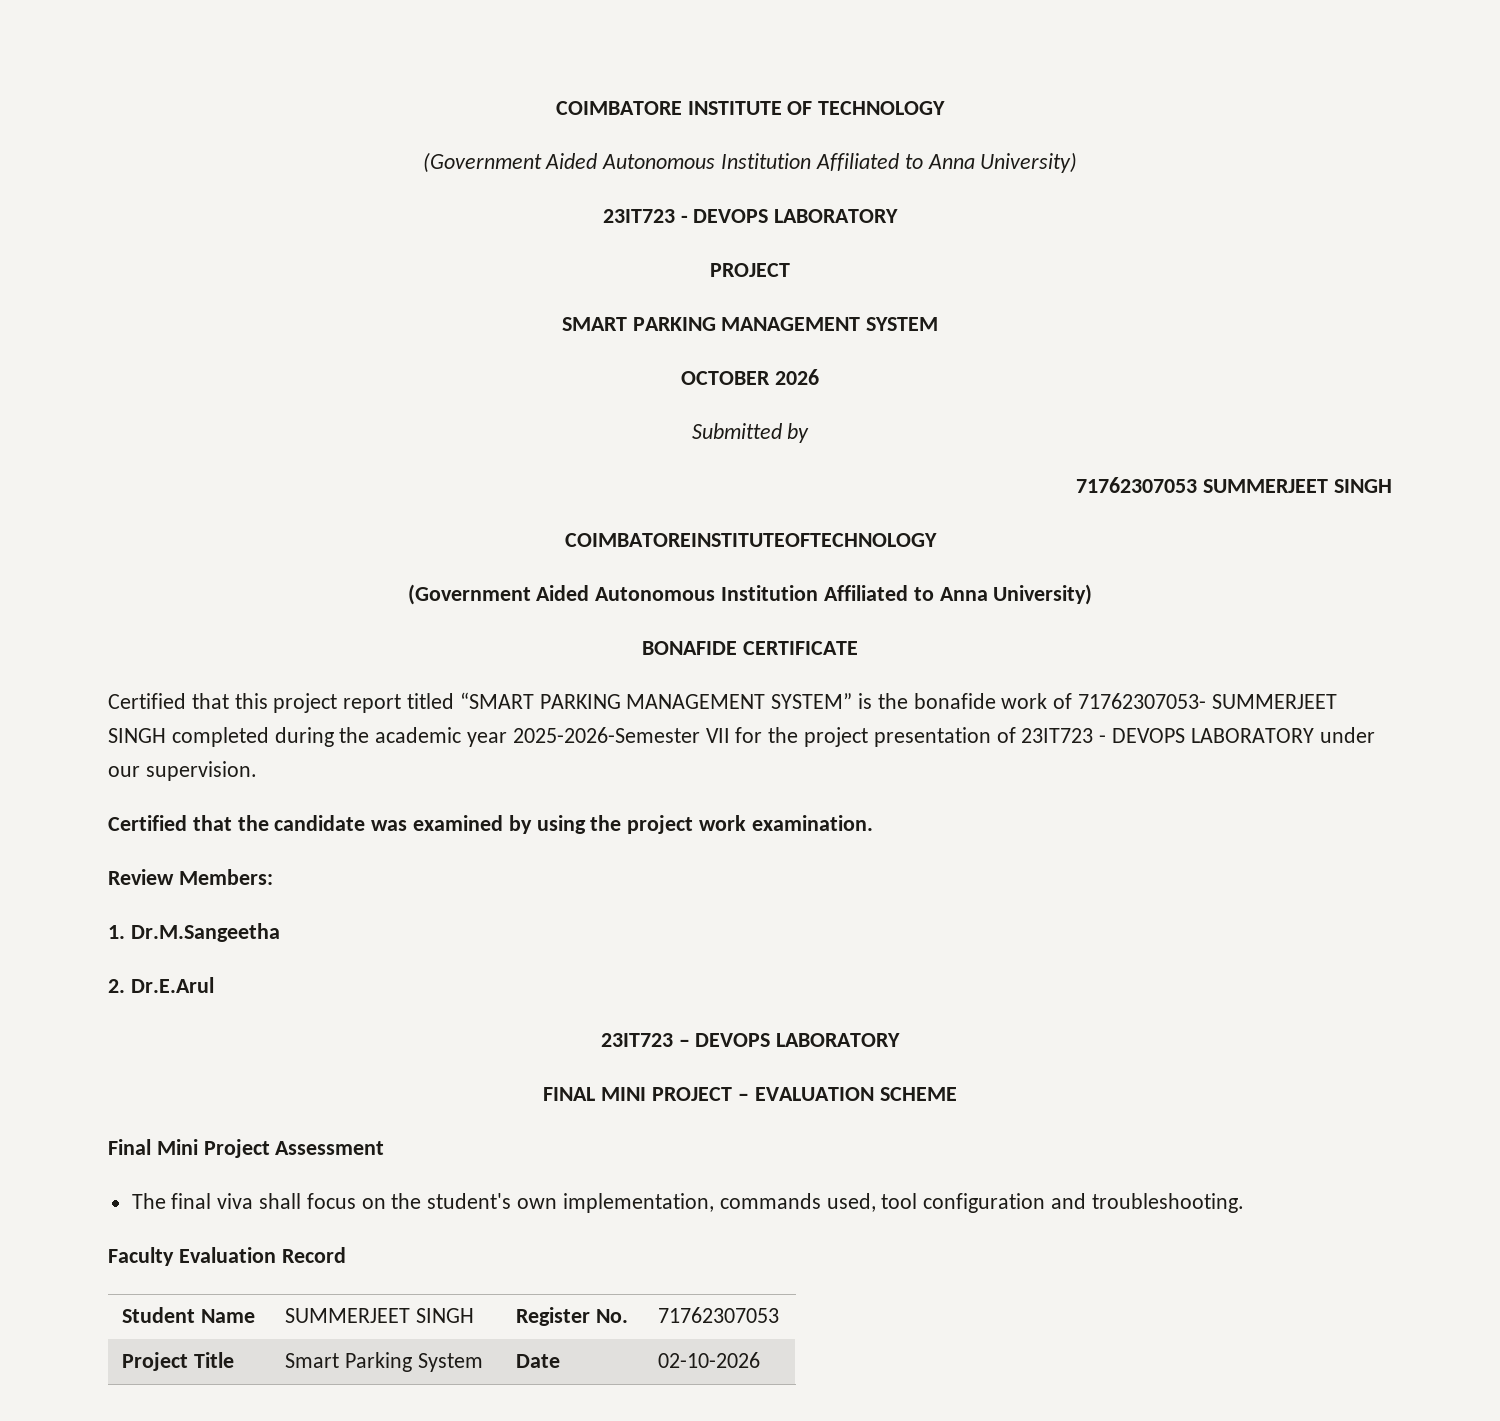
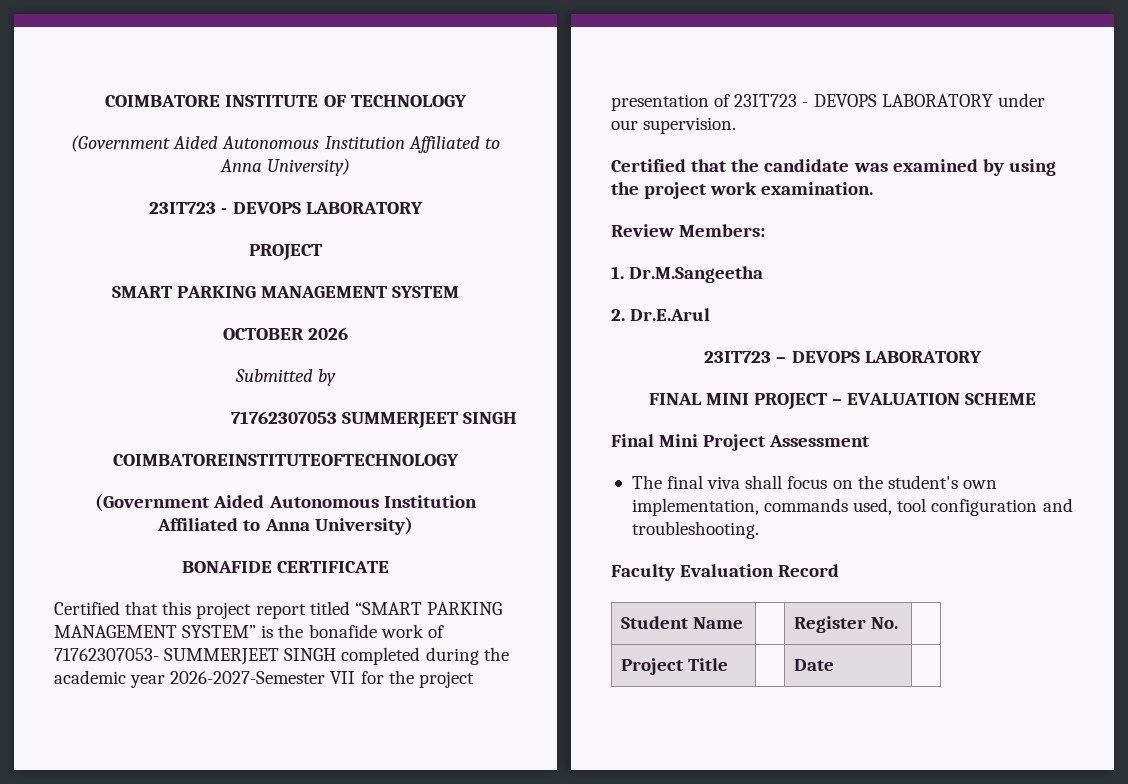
- Certified that this project report titled “SMART PARKING MANAGEMENT SYSTEM” is the bonafide work of 71762307053- SUMMERJEET SINGH completed during the academic year 2025-2026-Semester VII for the project presentation of 23IT723 - DEVOPS LABORATORY under our supervision.
+ Certified that this project report titled “SMART PARKING MANAGEMENT SYSTEM” is the bonafide work of 71762307053- SUMMERJEET SINGH completed during the academic year 2026-2027-Semester VII for the project presentation of 23IT723 - DEVOPS LABORATORY under our supervision.
- Student Name | SUMMERJEET SINGH | Register No. | 71762307053
+ Student Name | | Register No. |
- Project Title | Smart Parking System | Date | 02-10-2026
+ Project Title | | Date |

